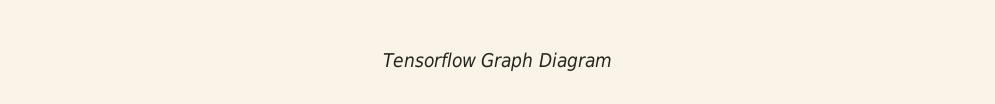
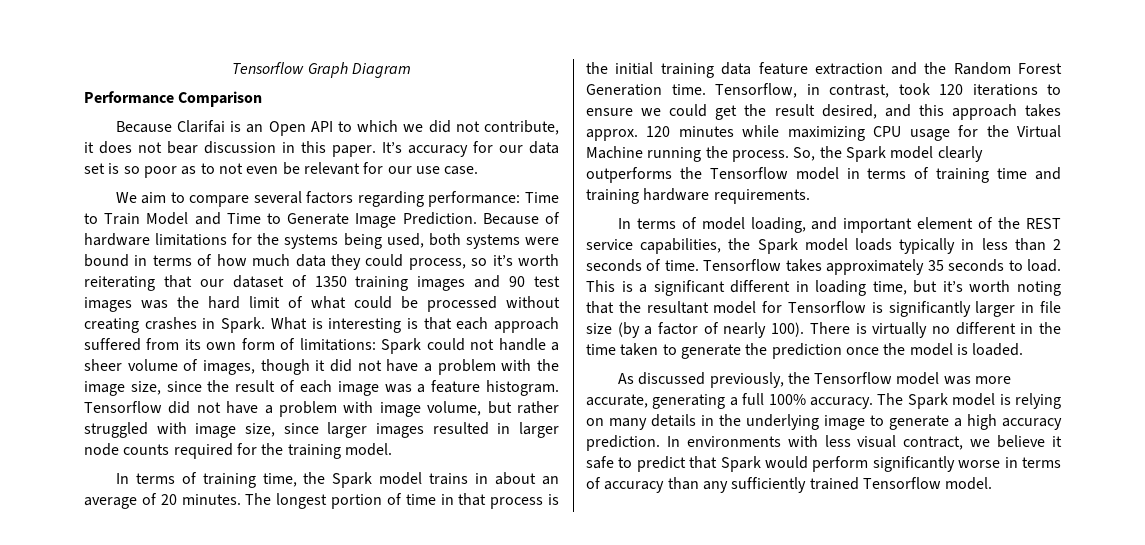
+ Performance Comparison
+ Because Clarifai is an Open API to which we did not contribute, it does not bear discussion in this paper. It’s accuracy for our data set is so poor as to not even be relevant for our use case.
+ We aim to compare several factors regarding performance: Time to Train Model and Time to Generate Image Prediction. Because of hardware limitations for the systems being used, both systems were bound in terms of how much data they could process, so it’s worth reiterating that our dataset of 1350 training images and 90 test images was the hard limit of what could be processed without creating crashes in Spark. What is interesting is that each approach suffered from its own form of limitations: Spark could not handle a sheer volume of images, though it did not have a problem with the image size, since the result of each image was a feature histogram. Tensorflow did not have a problem with image volume, but rather struggled with image size, since larger images resulted in larger node counts required for the training model.
+ In terms of training time, the Spark model trains in about an average of 20 minutes. The longest portion of time in that process is the initial training data feature extraction and the Random Forest Generation time. Tensorflow, in contrast, took 120 iterations to ensure we could get the result desired, and this approach takes approx. 120 minutes while maximizing CPU usage for the Virtual Machine running the process. So, the Spark model clearly outperforms the Tensorflow model in terms of training time and training hardware requirements.
+ In terms of model loading, and important element of the REST service capabilities, the Spark model loads typically in less than 2 seconds of time. Tensorflow takes approximately 35 seconds to load. This is a significant different in loading time, but it’s worth noting that the resultant model for Tensorflow is significantly larger in file size (by a factor of nearly 100). There is virtually no different in the time taken to generate the prediction once the model is loaded.
+ As discussed previously, the Tensorflow model was more accurate, generating a full 100% accuracy. The Spark model is relying on many details in the underlying image to generate a high accuracy prediction. In environments with less visual contract, we believe it safe to predict that Spark would perform significantly worse in terms of accuracy than any sufficiently trained Tensorflow model.

